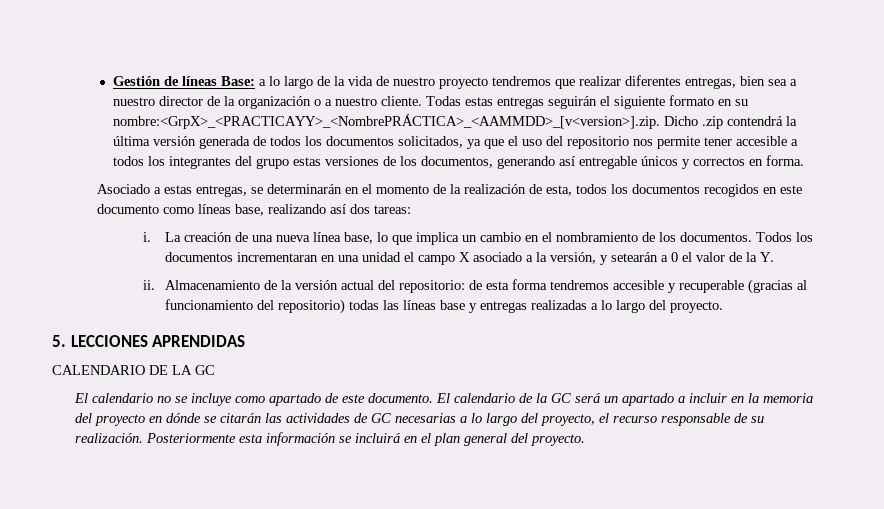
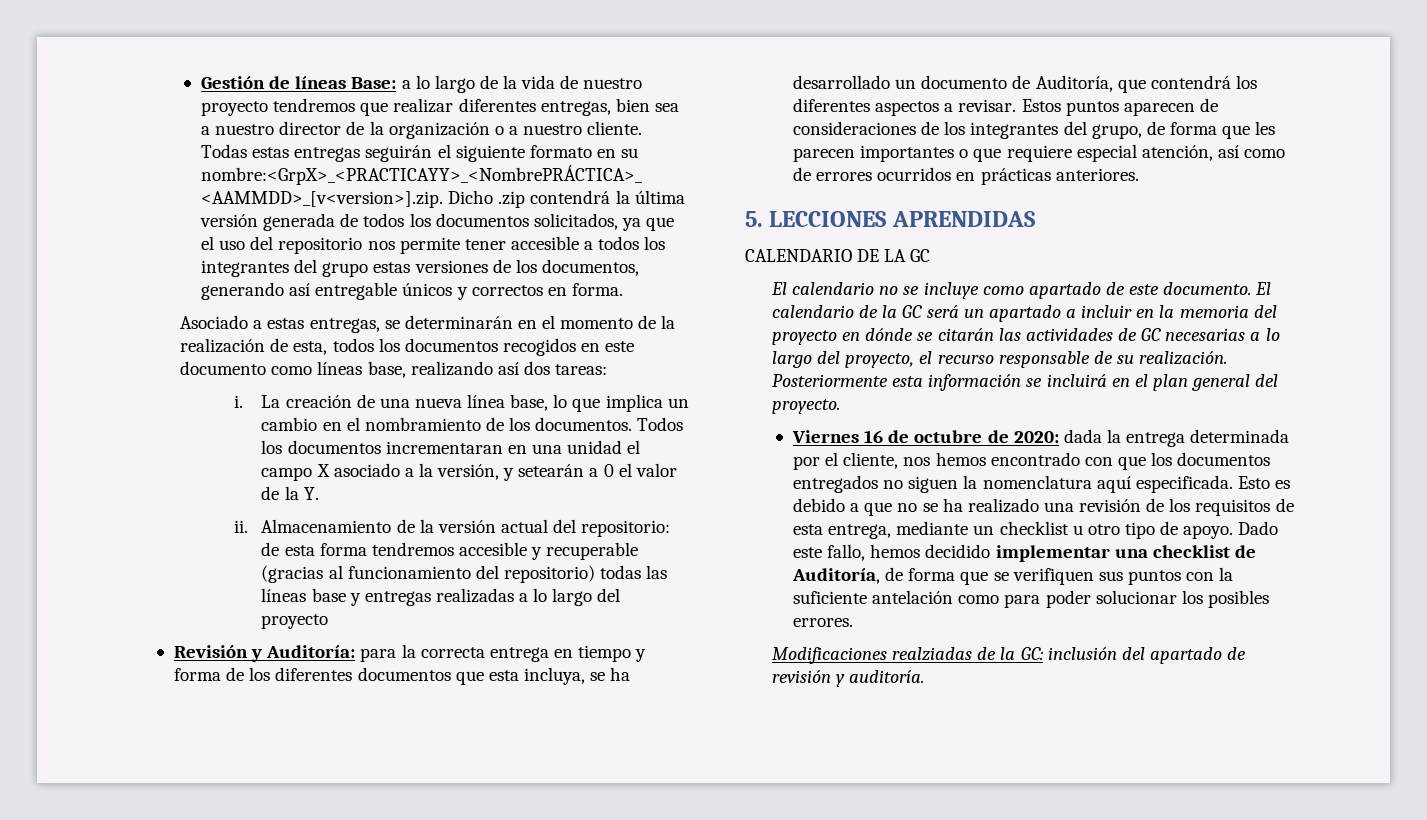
- Almacenamiento de la versión actual del repositorio: de esta forma tendremos accesible y recuperable (gracias al funcionamiento del repositorio) todas las líneas base y entregas realizadas a lo largo del proyecto.
+ Almacenamiento de la versión actual del repositorio: de esta forma tendremos accesible y recuperable (gracias al funcionamiento del repositorio) todas las líneas base y entregas realizadas a lo largo del proyecto
+ Revisión y Auditoría: para la correcta entrega en tiempo y forma de los diferentes documentos que esta incluya, se ha desarrollado un documento de Auditoría, que contendrá los diferentes aspectos a revisar. Estos puntos aparecen de consideraciones de los integrantes del grupo, de forma que les parecen importantes o que requiere especial atención, así como de errores ocurridos en prácticas anteriores.
+ Viernes 16 de octubre de 2020: dada la entrega determinada por el cliente, nos hemos encontrado con que los documentos entregados no siguen la nomenclatura aquí especificada. Esto es debido a que no se ha realizado una revisión de los requisitos de esta entrega, mediante un checklist u otro tipo de apoyo. Dado este fallo, hemos decidido implementar una checklist de Auditoría, de forma que se verifiquen sus puntos con la suficiente antelación como para poder solucionar los posibles errores.
+ Modificaciones realziadas de la GC: inclusión del apartado de revisión y auditoría.

